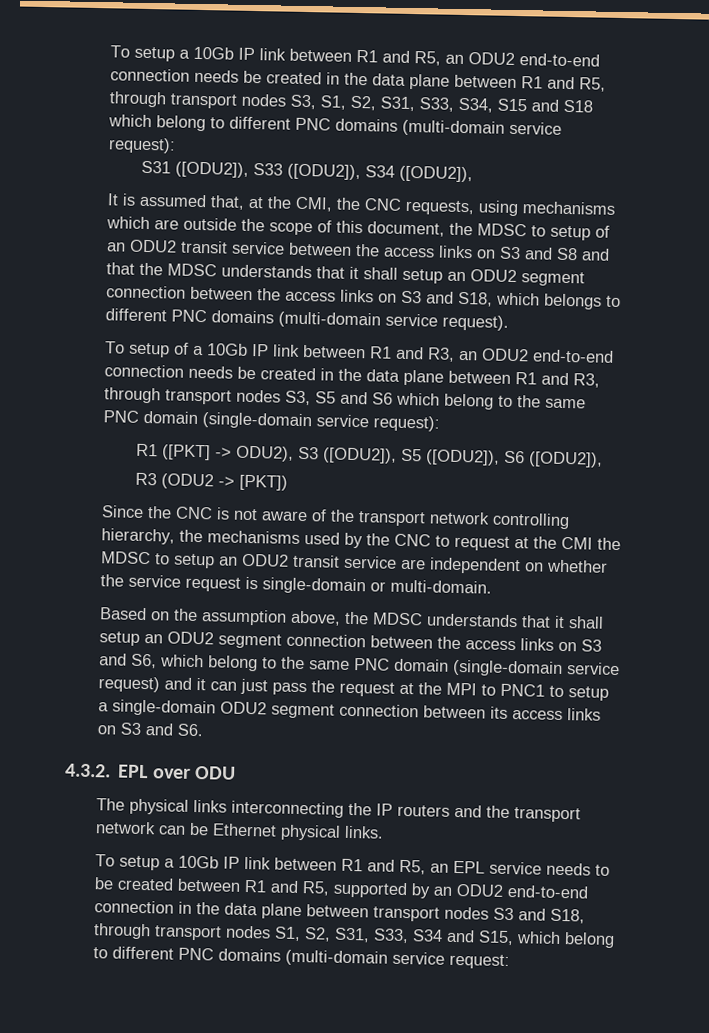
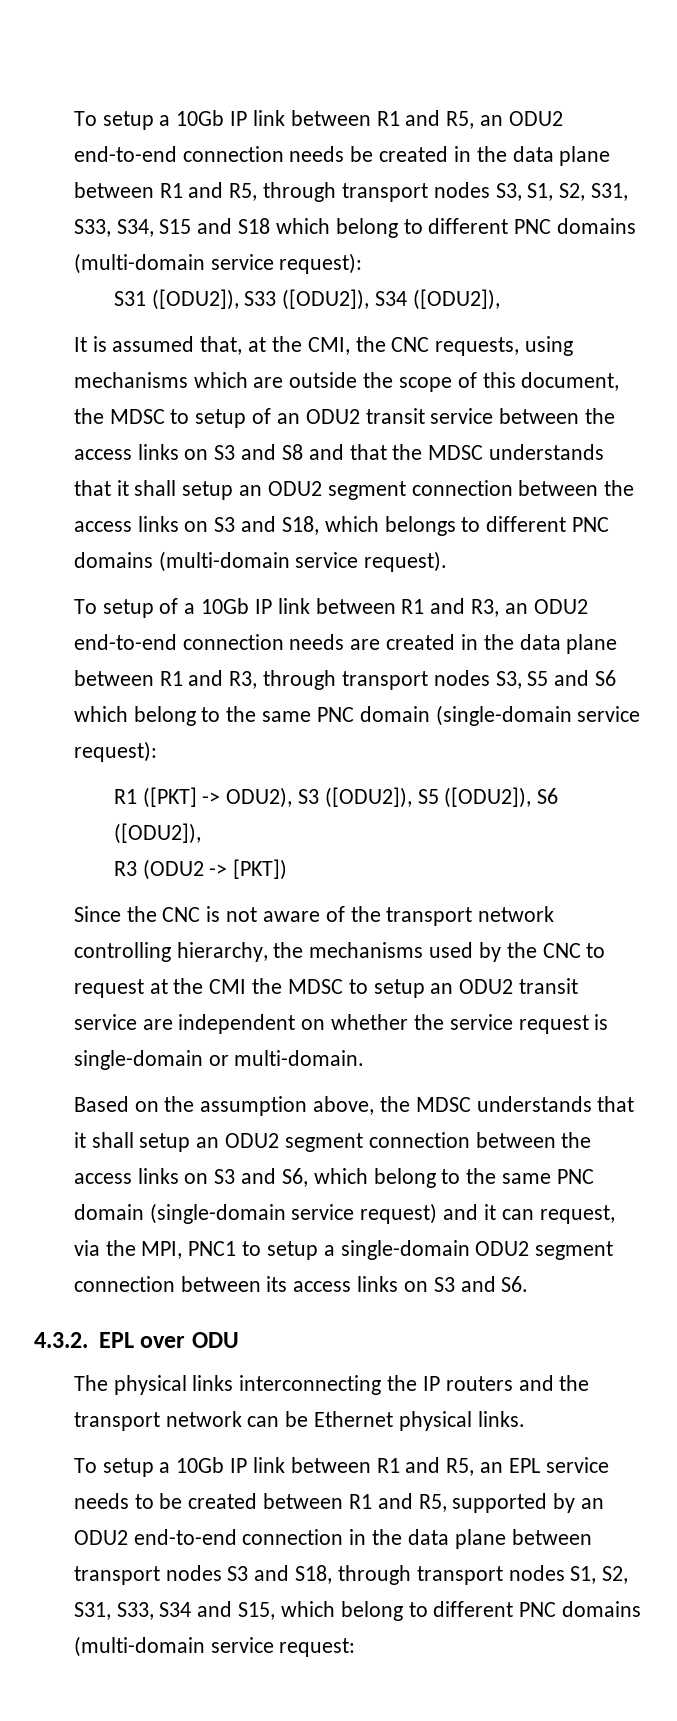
- To setup of a 10Gb IP link between R1 and R3, an ODU2 end-to-end connection needs be created in the data plane between R1 and R3, through transport nodes S3, S5 and S6 which belong to the same PNC domain (single-domain service request):
+ To setup of a 10Gb IP link between R1 and R3, an ODU2 end-to-end connection needs are created in the data plane between R1 and R3, through transport nodes S3, S5 and S6 which belong to the same PNC domain (single-domain service request):
- Based on the assumption above, the MDSC understands that it shall setup an ODU2 segment connection between the access links on S3 and S6, which belong to the same PNC domain (single-domain service request) and it can just pass the request at the MPI to PNC1 to setup a single-domain ODU2 segment connection between its access links on S3 and S6.
+ Based on the assumption above, the MDSC understands that it shall setup an ODU2 segment connection between the access links on S3 and S6, which belong to the same PNC domain (single-domain service request) and it can request, via the MPI, PNC1 to setup a single-domain ODU2 segment connection between its access links on S3 and S6.

